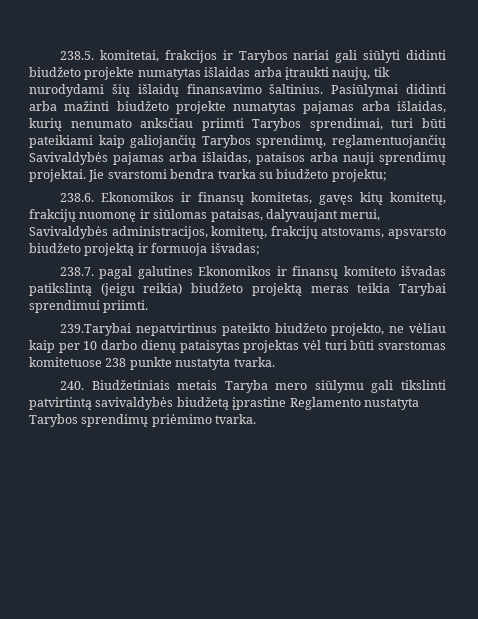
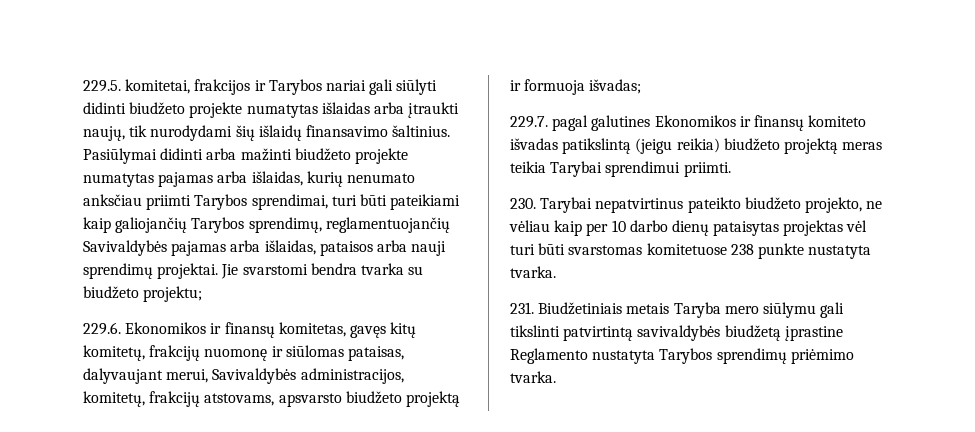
- 238.5. komitetai, frakcijos ir Tarybos nariai gali siūlyti didinti biudžeto projekte numatytas išlaidas arba įtraukti naujų, tik nurodydami šių išlaidų finansavimo šaltinius.
+ 229.5. komitetai, frakcijos ir Tarybos nariai gali siūlyti didinti biudžeto projekte numatytas išlaidas arba įtraukti naujų, tik nurodydami šių išlaidų finansavimo šaltinius.
- 238.6. Ekonomikos ir finansų komitetas, gavęs kitų komitetų, frakcijų nuomonę ir siūlomas pataisas, dalyvaujant merui, Savivaldybės administracijos, komitetų, frakcijų atstovams, apsvarsto biudžeto projektą ir formuoja išvadas;
+ 229.6. Ekonomikos ir finansų komitetas, gavęs kitų komitetų, frakcijų nuomonę ir siūlomas pataisas, dalyvaujant merui, Savivaldybės administracijos, komitetų, frakcijų atstovams, apsvarsto biudžeto projektą ir formuoja išvadas;
- 238.7. pagal galutines Ekonomikos ir finansų komiteto išvadas patikslintą (jeigu reikia) biudžeto projektą meras teikia Tarybai sprendimui priimti.
+ 229.7. pagal galutines Ekonomikos ir finansų komiteto išvadas patikslintą (jeigu reikia) biudžeto projektą meras teikia Tarybai sprendimui priimti.
- 239.Tarybai nepatvirtinus pateikto biudžeto projekto, ne vėliau kaip per 10 darbo dienų pataisytas projektas vėl turi būti svarstomas komitetuose 238 punkte nustatyta tvarka.
+ 230. Tarybai nepatvirtinus pateikto biudžeto projekto, ne vėliau kaip per 10 darbo dienų pataisytas projektas vėl turi būti svarstomas komitetuose 238 punkte nustatyta tvarka.
- 240. Biudžetiniais metais Taryba mero siūlymu gali tikslinti patvirtintą savivaldybės biudžetą įprastine Reglamento nustatyta Tarybos sprendimų priėmimo tvarka.
+ 231. Biudžetiniais metais Taryba mero siūlymu gali tikslinti patvirtintą savivaldybės biudžetą įprastine Reglamento nustatyta Tarybos sprendimų priėmimo tvarka.

